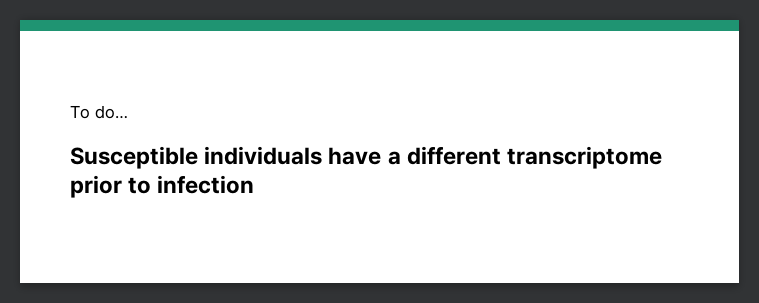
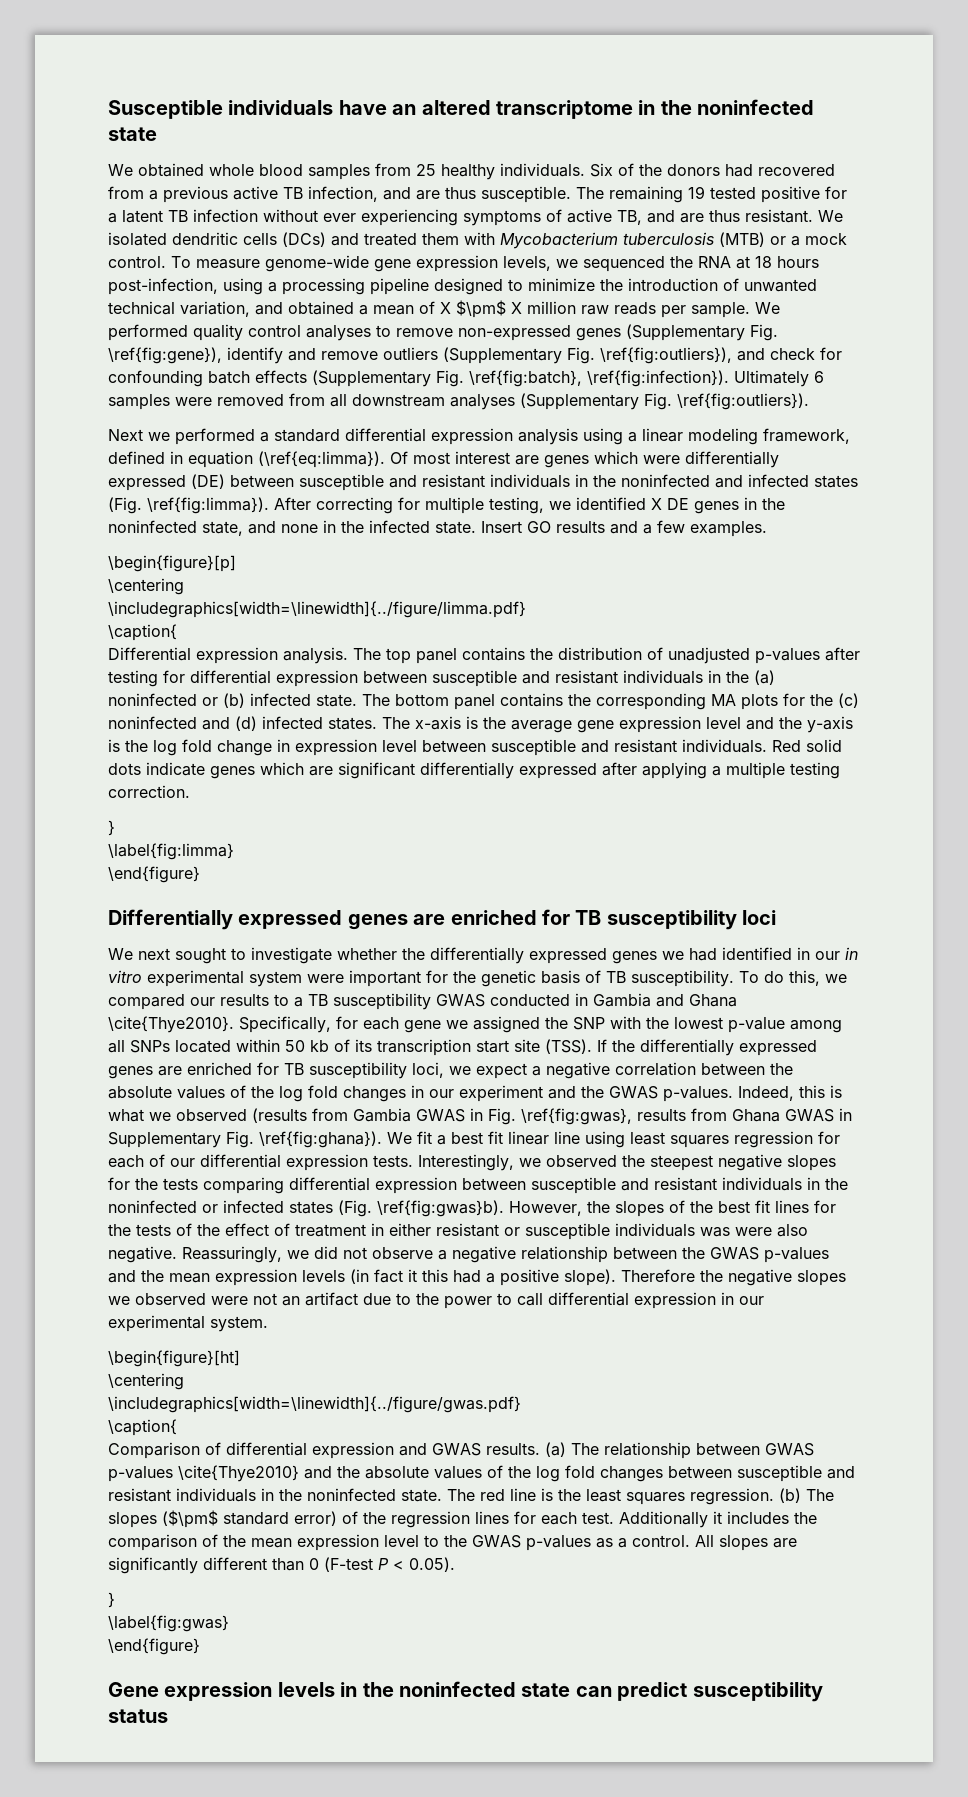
- To do…
- Susceptible individuals have a different transcriptome prior to infection
+ Susceptible individuals have an altered transcriptome in the noninfected state
+ We obtained whole blood samples from 25 healthy individuals. Six of the donors had recovered from a previous active TB infection, and are thus susceptible. The remaining 19 tested positive for a latent TB infection without ever experiencing symptoms of active TB, and are thus resistant. We isolated dendritic cells (DCs) and treated them with Mycobacterium tuberculosis (MTB) or a mock control. To measure genome-wide gene expression levels, we sequenced the RNA at 18 hours post-infection, using a processing pipeline designed to minimize the introduction of unwanted technical variation, and obtained a mean of X $\pm$ X million raw reads per sample. We performed quality control analyses to remove non-expressed genes (Supplementary Fig. \ref{fig:gene}), identify and remove outliers (Supplementary Fig. \ref{fig:outliers}), and check for confounding batch effects (Supplementary Fig. \ref{fig:batch}, \ref{fig:infection}). Ultimately 6 samples were removed from all downstream analyses (Supplementary Fig. \ref{fig:outliers}).
+ Next we performed a standard differential expression analysis using a linear modeling framework, defined in equation (\ref{eq:limma}). Of most interest are genes which were differentially expressed (DE) between susceptible and resistant individuals in the noninfected and infected states (Fig. \ref{fig:limma}). After correcting for multiple testing, we identified X DE genes in the noninfected state, and none in the infected state. Insert GO results and a few examples.
+ \begin{figure}[p]
+ \centering
+ \includegraphics[width=\linewidth]{../figure/limma.pdf}
+ \caption{
+ Differential expression analysis. The top panel contains the distribution of unadjusted p-values after testing for differential expression between susceptible and resistant individuals in the (a) noninfected or (b) infected state. The bottom panel contains the corresponding MA plots for the (c) noninfected and (d) infected states. The x-axis is the average gene expression level and the y-axis is the log fold change in expression level between susceptible and resistant individuals. Red solid dots indicate genes which are significant differentially expressed after applying a multiple testing correction.
+ }
+ \label{fig:limma}
+ \end{figure}
+ Differentially expressed genes are enriched for TB susceptibility loci
+ We next sought to investigate whether the differentially expressed genes we had identified in our in vitro experimental system were important for the genetic basis of TB susceptibility. To do this, we compared our results to a TB susceptibility GWAS conducted in Gambia and Ghana \cite{Thye2010}. Specifically, for each gene we assigned the SNP with the lowest p-value among all SNPs located within 50 kb of its transcription start site (TSS). If the differentially expressed genes are enriched for TB susceptibility loci, we expect a negative correlation between the absolute values of the log fold changes in our experiment and the GWAS p-values. Indeed, this is what we observed (results from Gambia GWAS in Fig. \ref{fig:gwas}, results from Ghana GWAS in Supplementary Fig. \ref{fig:ghana}). We fit a best fit linear line using least squares regression for each of our differential expression tests. Interestingly, we observed the steepest negative slopes for the tests comparing differential expression between susceptible and resistant individuals in the noninfected or infected states (Fig. \ref{fig:gwas}b). However, the slopes of the best fit lines for the tests of the effect of treatment in either resistant or susceptible individuals was were also negative. Reassuringly, we did not observe a negative relationship between the GWAS p-values and the mean expression levels (in fact it this had a positive slope). Therefore the negative slopes we observed were not an artifact due to the power to call differential expression in our experimental system.
+ \begin{figure}[ht]
+ \centering
+ \includegraphics[width=\linewidth]{../figure/gwas.pdf}
+ \caption{
+ Comparison of differential expression and GWAS results. (a) The relationship between GWAS p-values \cite{Thye2010} and the absolute values of the log fold changes between susceptible and resistant individuals in the noninfected state. The red line is the least squares regression. (b) The slopes ($\pm$ standard error) of the regression lines for each test. Additionally it includes the comparison of the mean expression level to the GWAS p-values as a control. All slopes are significantly different than 0 (F-test P < 0.05).
+ }
+ \label{fig:gwas}
+ \end{figure}
+ Gene expression levels in the noninfected state can predict susceptibility status

